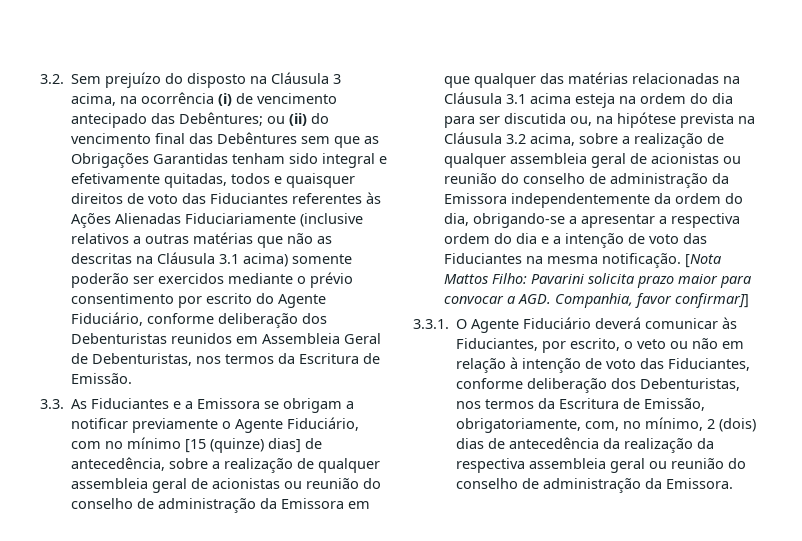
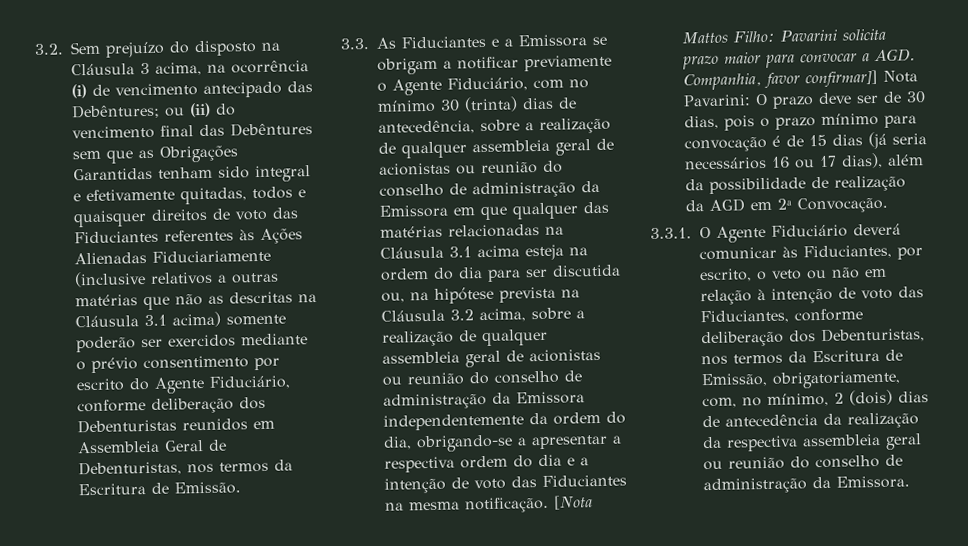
- 3.3. As Fiduciantes e a Emissora se obrigam a notificar previamente o Agente Fiduciário, com no mínimo [15 (quinze) dias] de antecedência, sobre a realização de qualquer assembleia geral de acionistas ou reunião do conselho de administração da Emissora em que qualquer das matérias relacionadas na Cláusula 3.1 acima esteja na ordem do dia para ser discutida ou, na hipótese prevista na Cláusula 3.2 acima, sobre a realização de qualquer assembleia geral de acionistas ou reunião do conselho de administração da Emissora independentemente da ordem do dia, obrigando-se a apresentar a respectiva ordem do dia e a intenção de voto das Fiduciantes na mesma notificação.
+ 3.3. As Fiduciantes e a Emissora se obrigam a notificar previamente o Agente Fiduciário, com no mínimo 30 (trinta) dias de antecedência, sobre a realização de qualquer assembleia geral de acionistas ou reunião do conselho de administração da Emissora em que qualquer das matérias relacionadas na Cláusula 3.1 acima esteja na ordem do dia para ser discutida ou, na hipótese prevista na Cláusula 3.2 acima, sobre a realização de qualquer assembleia geral de acionistas ou reunião do conselho de administração da Emissora independentemente da ordem do dia, obrigando-se a apresentar a respectiva ordem do dia e a intenção de voto das Fiduciantes na mesma notificação.
- [Nota Mattos Filho: Pavarini solicita prazo maior para convocar a AGD. Companhia, favor confirmar]]
+ [Nota Mattos Filho: Pavarini solicita prazo maior para convocar a AGD. Companhia, favor confirmar]] Nota Pavarini: O prazo deve ser de 30 dias, pois o prazo mínimo para convocação é de 15 dias (já seria necessários 16 ou 17 dias), além da possibilidade de realização da AGD em 2ª Convocação.

